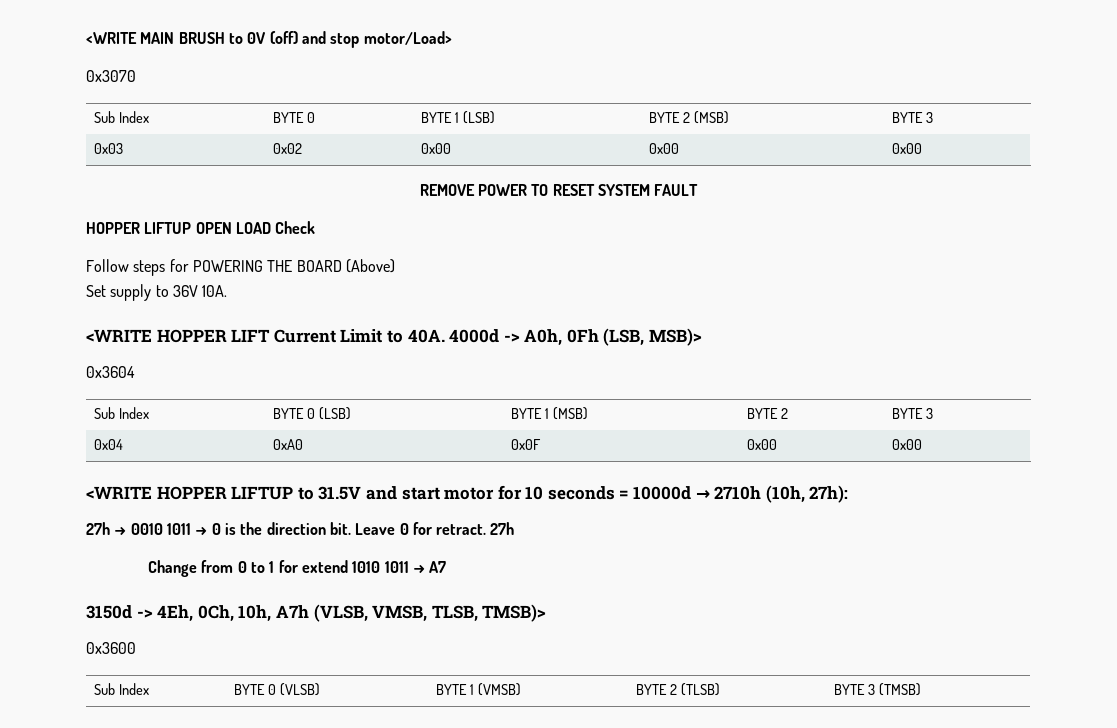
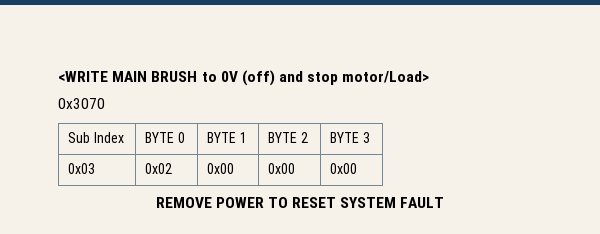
- Sub Index | BYTE 0 | BYTE 1 (LSB) | BYTE 2 (MSB) | BYTE 3
+ Sub Index | BYTE 0 | BYTE 1 | BYTE 2 | BYTE 3
- HOPPER LIFTUP OPEN LOAD Check
- Follow steps for POWERING THE BOARD (Above)
- Set supply to 36V 10A.
- <WRITE HOPPER LIFT Current Limit to 40A. 4000d -> A0h, 0Fh (LSB, MSB)>
- 0x3604
- Sub Index | BYTE 0 (LSB) | BYTE 1 (MSB) | BYTE 2 | BYTE 3
- 0x04 | 0xA0 | 0x0F | 0x00 | 0x00
- <WRITE HOPPER LIFTUP to 31.5V and start motor for 10 seconds = 10000d → 2710h (10h, 27h):
- 27h → 0010 1011 → 0 is the direction bit. Leave 0 for retract. 27h
- Change from 0 to 1 for extend 1010 1011 → A7
- 3150d -> 4Eh, 0Ch, 10h, A7h (VLSB, VMSB, TLSB, TMSB)>
- 0x3600
- Sub Index | BYTE 0 (VLSB) | BYTE 1 (VMSB) | BYTE 2 (TLSB) | BYTE 3 (TMSB)

